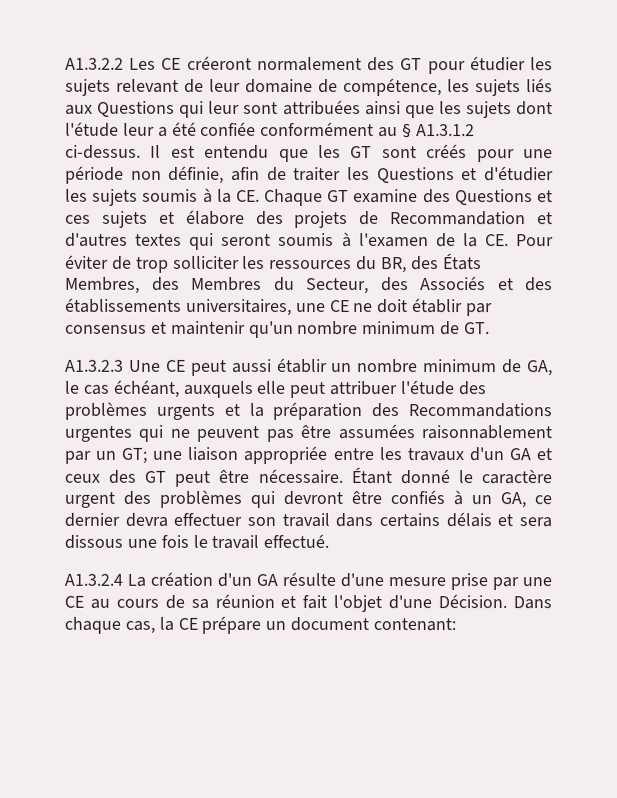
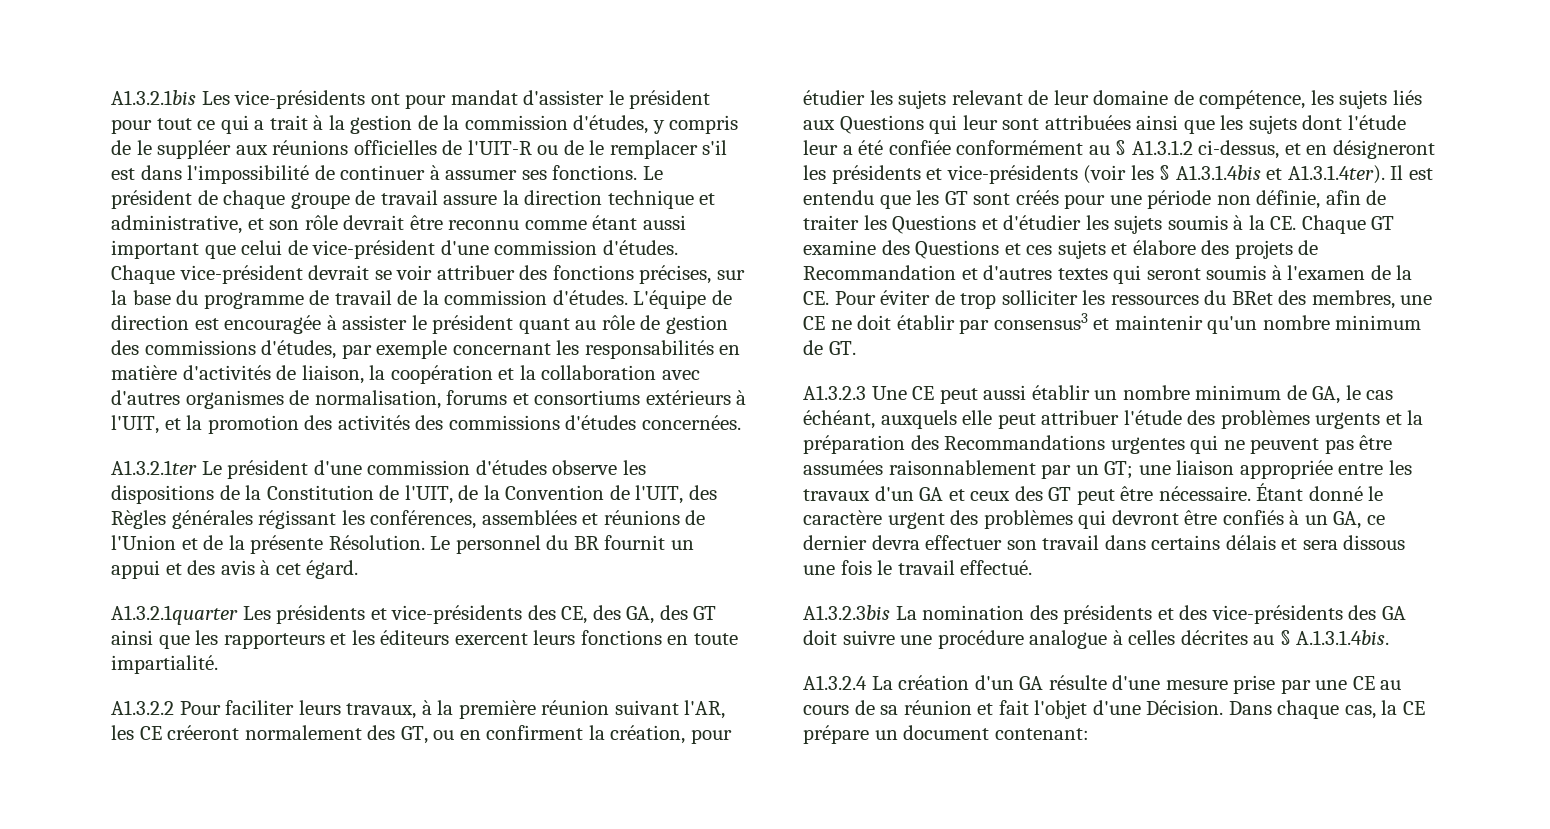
- A1.3.2.2 Les CE créeront normalement des GT pour étudier les sujets relevant de leur domaine de compétence, les sujets liés aux Questions qui leur sont attribuées ainsi que les sujets dont l'étude leur a été confiée conformément au § A1.3.1.2 ci-dessus. Il est entendu que les GT sont créés pour une période non définie, afin de traiter les Questions et d'étudier les sujets soumis à la CE. Chaque GT examine des Questions et ces sujets et élabore des projets de Recommandation et d'autres textes qui seront soumis à l'examen de la CE. Pour éviter de trop solliciter les ressources du BR, des États Membres, des Membres du Secteur, des Associés et des établissements universitaires, une CE ne doit établir par consensus et maintenir qu'un nombre minimum de GT.
+ A1.3.2.1bis Les vice-présidents ont pour mandat d'assister le président pour tout ce qui a trait à la gestion de la commission d'études, y compris de le suppléer aux réunions officielles de l'UIT-R ou de le remplacer s'il est dans l'impossibilité de continuer à assumer ses fonctions. Le président de chaque groupe de travail assure la direction technique et administrative, et son rôle devrait être reconnu comme étant aussi important que celui de vice-président d'une commission d'études. Chaque vice-président devrait se voir attribuer des fonctions précises, sur la base du programme de travail de la commission d'études. L'équipe de direction est encouragée à assister le président quant au rôle de gestion des commissions d'études, par exemple concernant les responsabilités en matière d'activités de liaison, la coopération et la collaboration avec d'autres organismes de normalisation, forums et consortiums extérieurs à l'UIT, et la promotion des activités des commissions d'études concernées.
+ A1.3.2.1ter Le président d'une commission d'études observe les dispositions de la Constitution de l'UIT, de la Convention de l'UIT, des Règles générales régissant les conférences, assemblées et réunions de l'Union et de la présente Résolution. Le personnel du BR fournit un appui et des avis à cet égard.
+ A1.3.2.1quarter Les présidents et vice-présidents des CE, des GA, des GT ainsi que les rapporteurs et les éditeurs exercent leurs fonctions en toute impartialité.
+ A1.3.2.2 Pour faciliter leurs travaux, à la première réunion suivant l'AR, les CE créeront normalement des GT, ou en confirment la création, pour étudier les sujets relevant de leur domaine de compétence, les sujets liés aux Questions qui leur sont attribuées ainsi que les sujets dont l'étude leur a été confiée conformément au § A1.3.1.2 ci-dessus, et en désigneront les présidents et vice-présidents (voir les § A1.3.1.4bis et A1.3.1.4ter). Il est entendu que les GT sont créés pour une période non définie, afin de traiter les Questions et d'étudier les sujets soumis à la CE. Chaque GT examine des Questions et ces sujets et élabore des projets de Recommandation et d'autres textes qui seront soumis à l'examen de la CE. Pour éviter de trop solliciter les ressources du BRet des membres, une CE ne doit établir par consensus3 et maintenir qu'un nombre minimum de GT.
+ A1.3.2.3bis La nomination des présidents et des vice-présidents des GA doit suivre une procédure analogue à celles décrites au § A.1.3.1.4bis.

